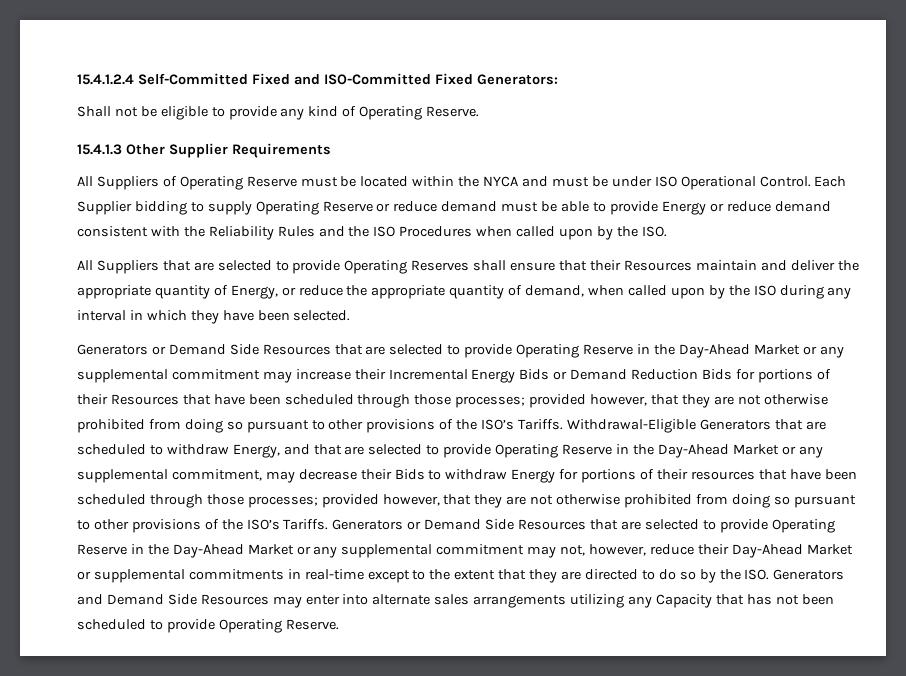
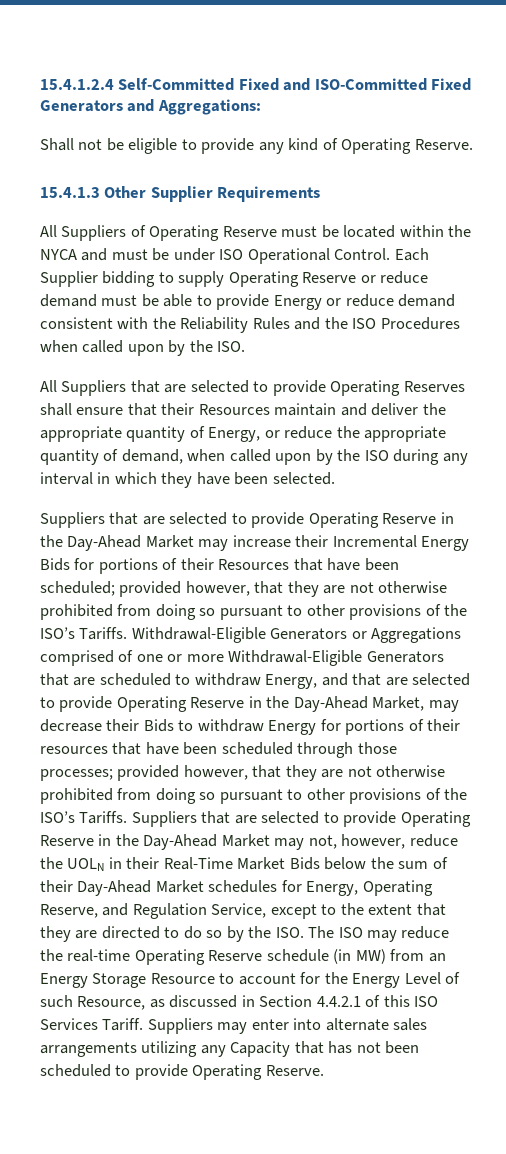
- 15.4.1.2.4 Self-Committed Fixed and ISO-Committed Fixed Generators:
+ 15.4.1.2.4 Self-Committed Fixed and ISO-Committed Fixed Generators and Aggregations:
- Generators or Demand Side Resources that are selected to provide Operating Reserve in the Day-Ahead Market or any supplemental commitment may increase their Incremental Energy Bids or Demand Reduction Bids for portions of their Resources that have been scheduled through those processes; provided however, that they are not otherwise prohibited from doing so pursuant to other provisions of the ISO’s Tariffs.
+ Suppliers that are selected to provide Operating Reserve in the Day-Ahead Market may increase their Incremental Energy Bids for portions of their Resources that have been scheduled; provided however, that they are not otherwise prohibited from doing so pursuant to other provisions of the ISO’s Tariffs.
- Withdrawal-Eligible Generators that are scheduled to withdraw Energy, and that are selected to provide Operating Reserve in the Day-Ahead Market or any supplemental commitment, may decrease their Bids to withdraw Energy for portions of their resources that have been scheduled through those processes; provided however, that they are not otherwise prohibited from doing so pursuant to other provisions of the ISO’s Tariffs.
+ Withdrawal-Eligible Generators or Aggregations comprised of one or more Withdrawal-Eligible Generators that are scheduled to withdraw Energy, and that are selected to provide Operating Reserve in the Day-Ahead Market, may decrease their Bids to withdraw Energy for portions of their resources that have been scheduled through those processes; provided however, that they are not otherwise prohibited from doing so pursuant to other provisions of the ISO’s Tariffs.
- Generators or Demand Side Resources that are selected to provide Operating Reserve in the Day-Ahead Market or any supplemental commitment may not, however, reduce their Day-Ahead Market or supplemental commitments in real-time except to the extent that they are directed to do so by the ISO. Generators and Demand Side Resources may enter into alternate sales arrangements utilizing any Capacity that has not been scheduled to provide Operating Reserve.
+ Suppliers that are selected to provide Operating Reserve in the Day-Ahead Market may not, however, reduce the UOLN in their Real-Time Market Bids below the sum of their Day-Ahead Market schedules for Energy, Operating Reserve, and Regulation Service, except to the extent that they are directed to do so by the ISO. The ISO may reduce the real-time Operating Reserve schedule (in MW) from an Energy Storage Resource to account for the Energy Level of such Resource, as discussed in Section 4.4.2.1 of this ISO Services Tariff. Suppliers may enter into alternate sales arrangements utilizing any Capacity that has not been scheduled to provide Operating Reserve.

